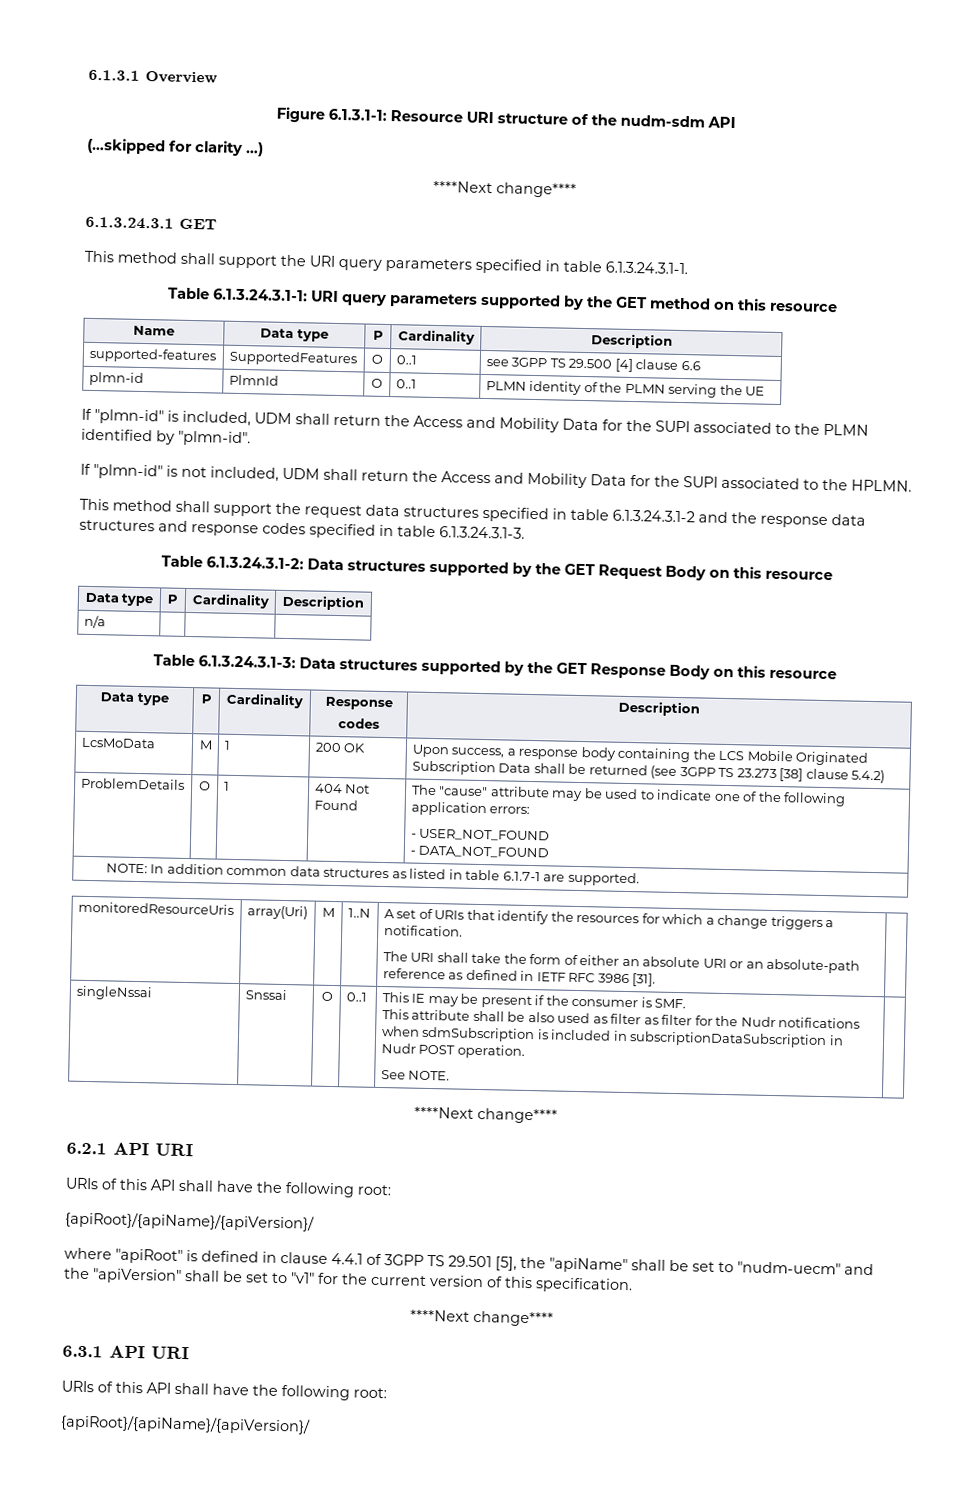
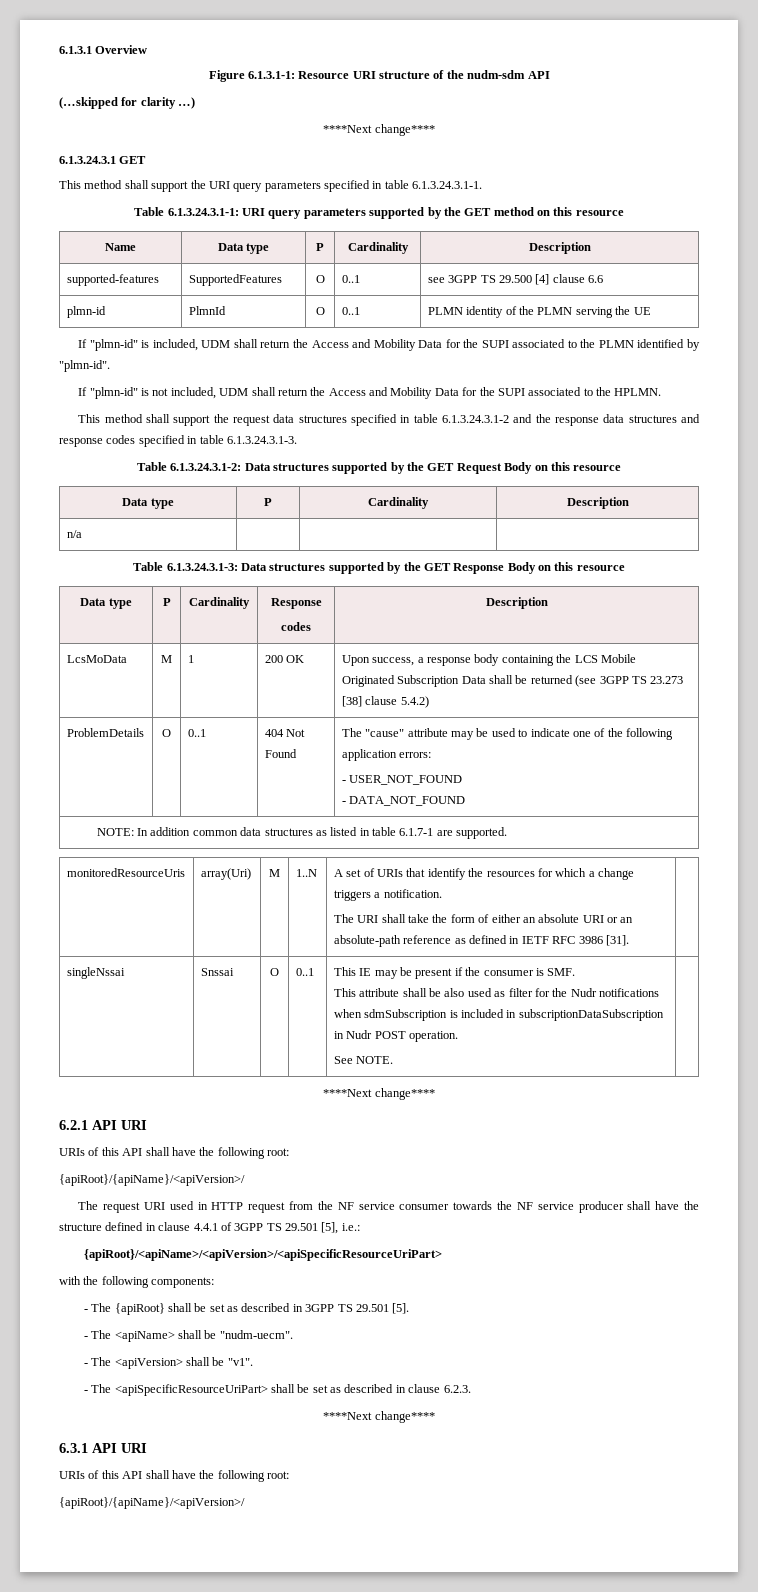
- ProblemDetails | O | 1 | 404 Not Found | The "cause" attribute may be used to indicate one of the following application errors:
+ ProblemDetails | O | 0..1 | 404 Not Found | The "cause" attribute may be used to indicate one of the following application errors:
  singleNssai | Snssai | O | 0..1 | This IE may be present if the consumer is SMF.
- This attribute shall be also used as filter as filter for the Nudr notifications when sdmSubscription is included in subscriptionDataSubscription in Nudr POST operation.
+ This attribute shall be also used as filter for the Nudr notifications when sdmSubscription is included in subscriptionDataSubscription in Nudr POST operation.
  6.2.1 API URI
  URIs of this API shall have the following root:
- {apiRoot}/{apiName}/{apiVersion}/
- where "apiRoot" is defined in clause 4.4.1 of 3GPP TS 29.501 [5], the "apiName" shall be set to "nudm-uecm" and the "apiVersion" shall be set to "v1" for the current version of this specification.
+ {apiRoot}/{apiName}/<apiVersion>/
+ The request URI used in HTTP request from the NF service consumer towards the NF service producer shall have the structure defined in clause 4.4.1 of 3GPP TS 29.501 [5], i.e.:
+ {apiRoot}/<apiName>/<apiVersion>/<apiSpecificResourceUriPart>
+ with the following components:
+ - The {apiRoot} shall be set as described in 3GPP TS 29.501 [5].
+ - The <apiName> shall be "nudm-uecm".
+ - The <apiVersion> shall be "v1".
+ - The <apiSpecificResourceUriPart> shall be set as described in clause 6.2.3.
  6.3.1 API URI
  URIs of this API shall have the following root:
- {apiRoot}/{apiName}/{apiVersion}/
+ {apiRoot}/{apiName}/<apiVersion>/

